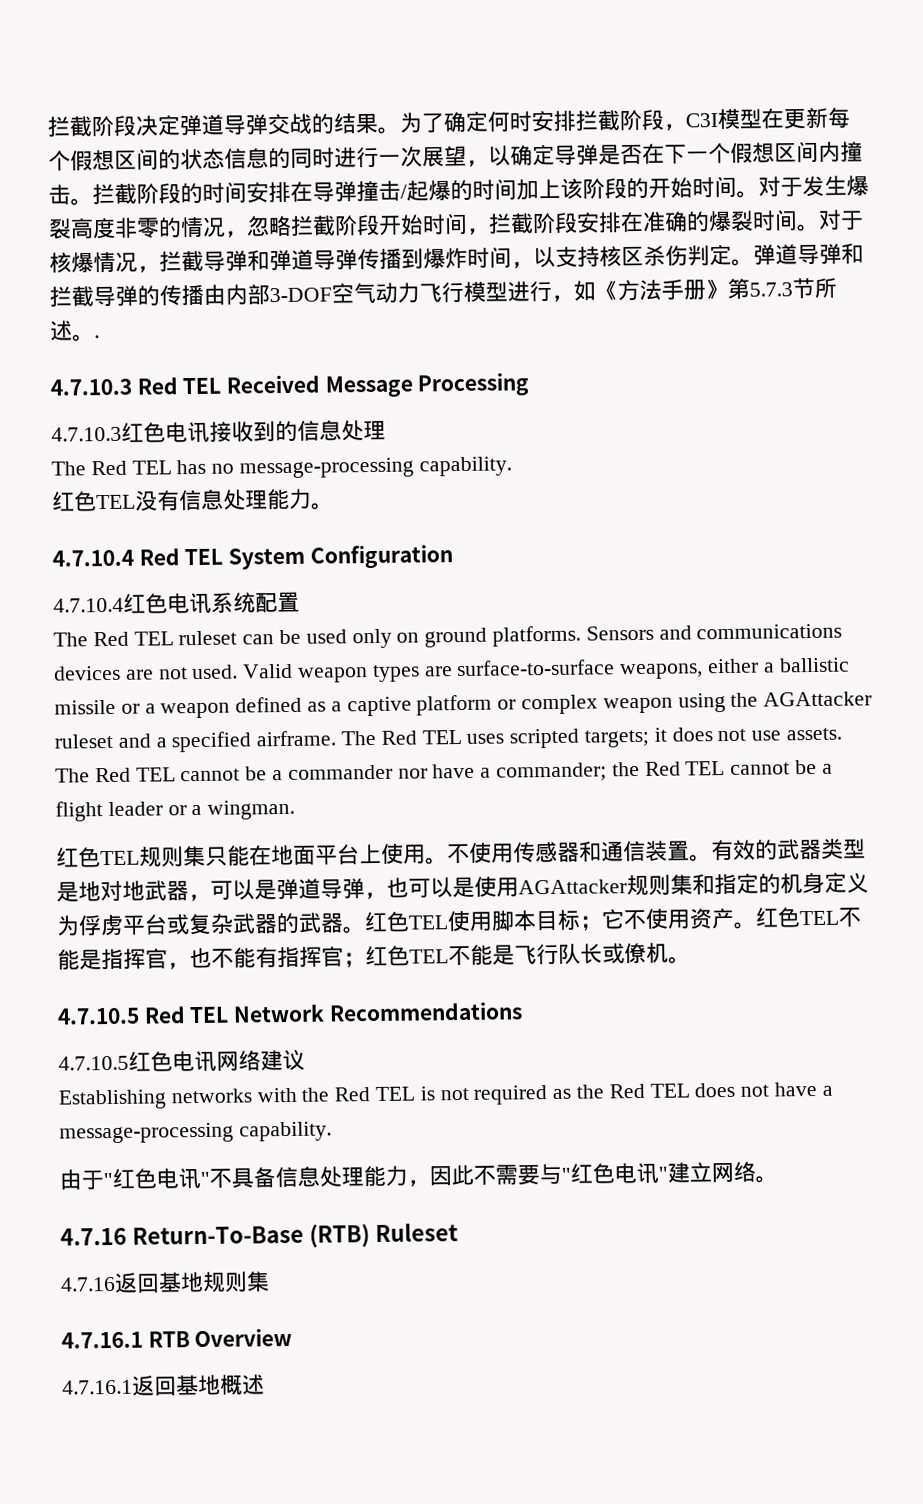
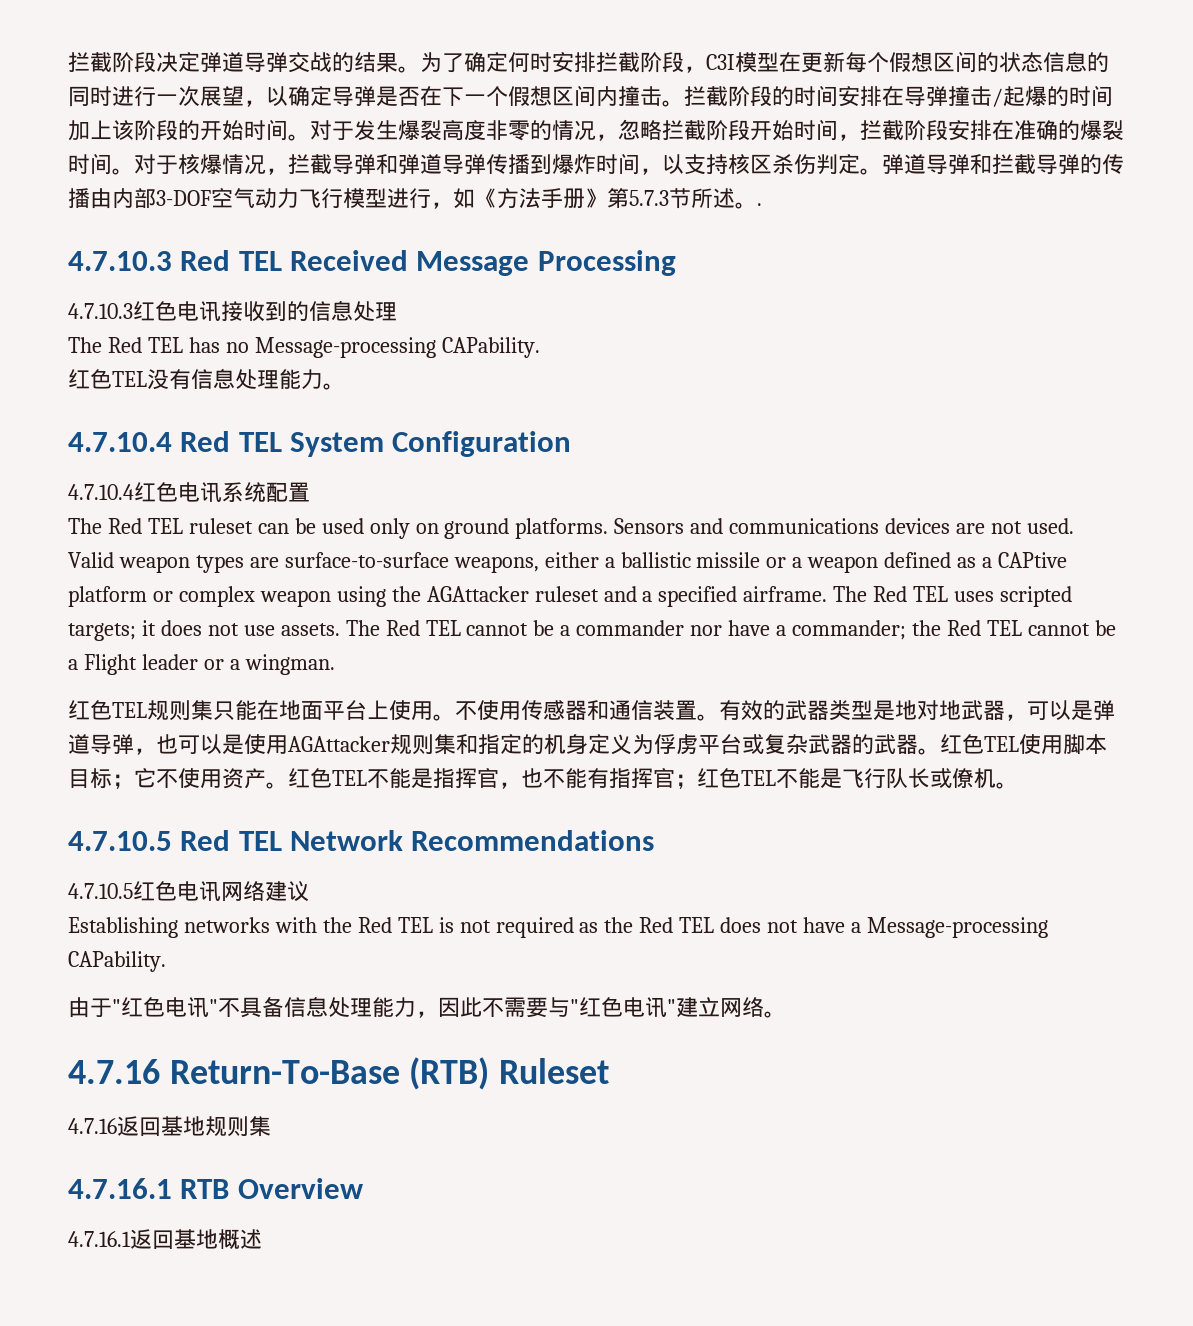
- The Red TEL has no message-processing capability.
+ The Red TEL has no Message-processing CAPability.
- Valid weapon types are surface-to-surface weapons, either a ballistic missile or a weapon defined as a captive platform or complex weapon using the AGAttacker ruleset and a specified airframe.
+ Valid weapon types are surface-to-surface weapons, either a ballistic missile or a weapon defined as a CAPtive platform or complex weapon using the AGAttacker ruleset and a specified airframe.
- The Red TEL cannot be a commander nor have a commander; the Red TEL cannot be a flight leader or a wingman.
+ The Red TEL cannot be a commander nor have a commander; the Red TEL cannot be a Flight leader or a wingman.
- Establishing networks with the Red TEL is not required as the Red TEL does not have a message-processing capability.
+ Establishing networks with the Red TEL is not required as the Red TEL does not have a Message-processing CAPability.

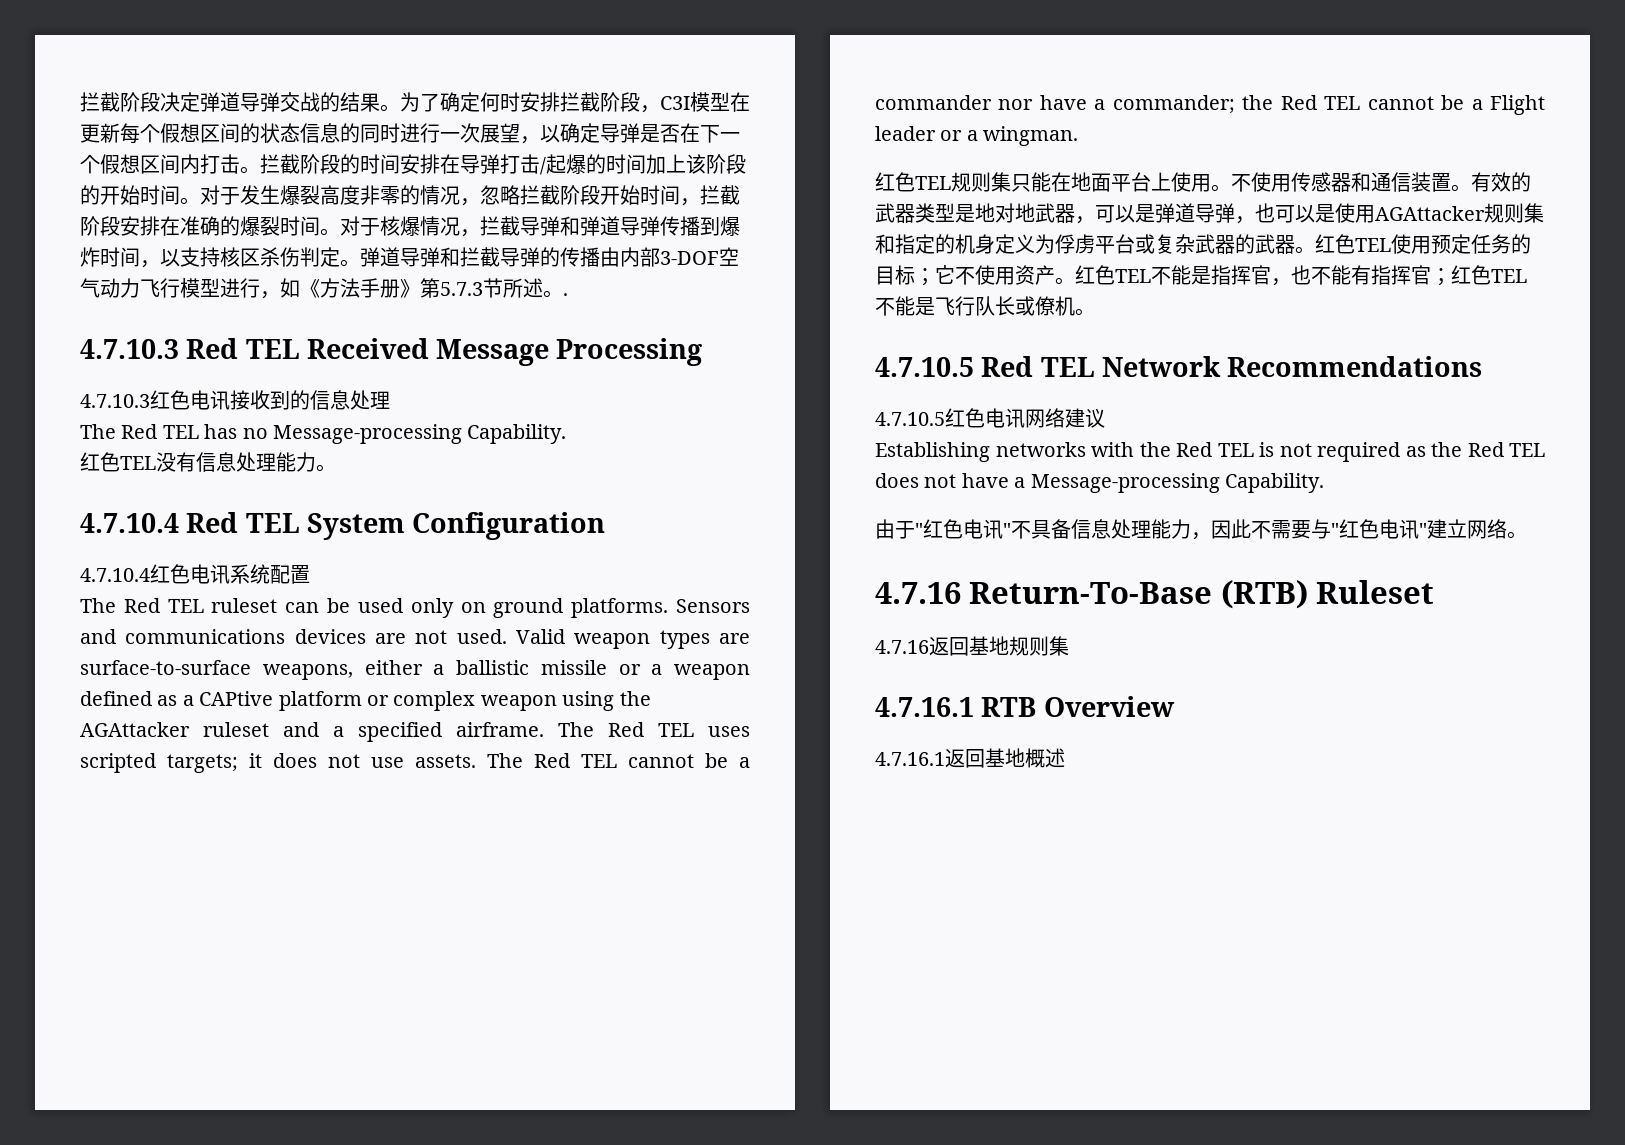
- 为了确定何时安排拦截阶段，C3I模型在更新每个假想区间的状态信息的同时进行一次展望，以确定导弹是否在下一个假想区间内撞击。
+ 为了确定何时安排拦截阶段，C3I模型在更新每个假想区间的状态信息的同时进行一次展望，以确定导弹是否在下一个假想区间内打击。
- 拦截阶段的时间安排在导弹撞击/起爆的时间加上该阶段的开始时间。
+ 拦截阶段的时间安排在导弹打击/起爆的时间加上该阶段的开始时间。
- The Red TEL has no Message-processing CAPability.
+ The Red TEL has no Message-processing Capability.
- 红色TEL使用脚本目标；它不使用资产。
+ 红色TEL使用预定任务的目标；它不使用资产。
- Establishing networks with the Red TEL is not required as the Red TEL does not have a Message-processing CAPability.
+ Establishing networks with the Red TEL is not required as the Red TEL does not have a Message-processing Capability.

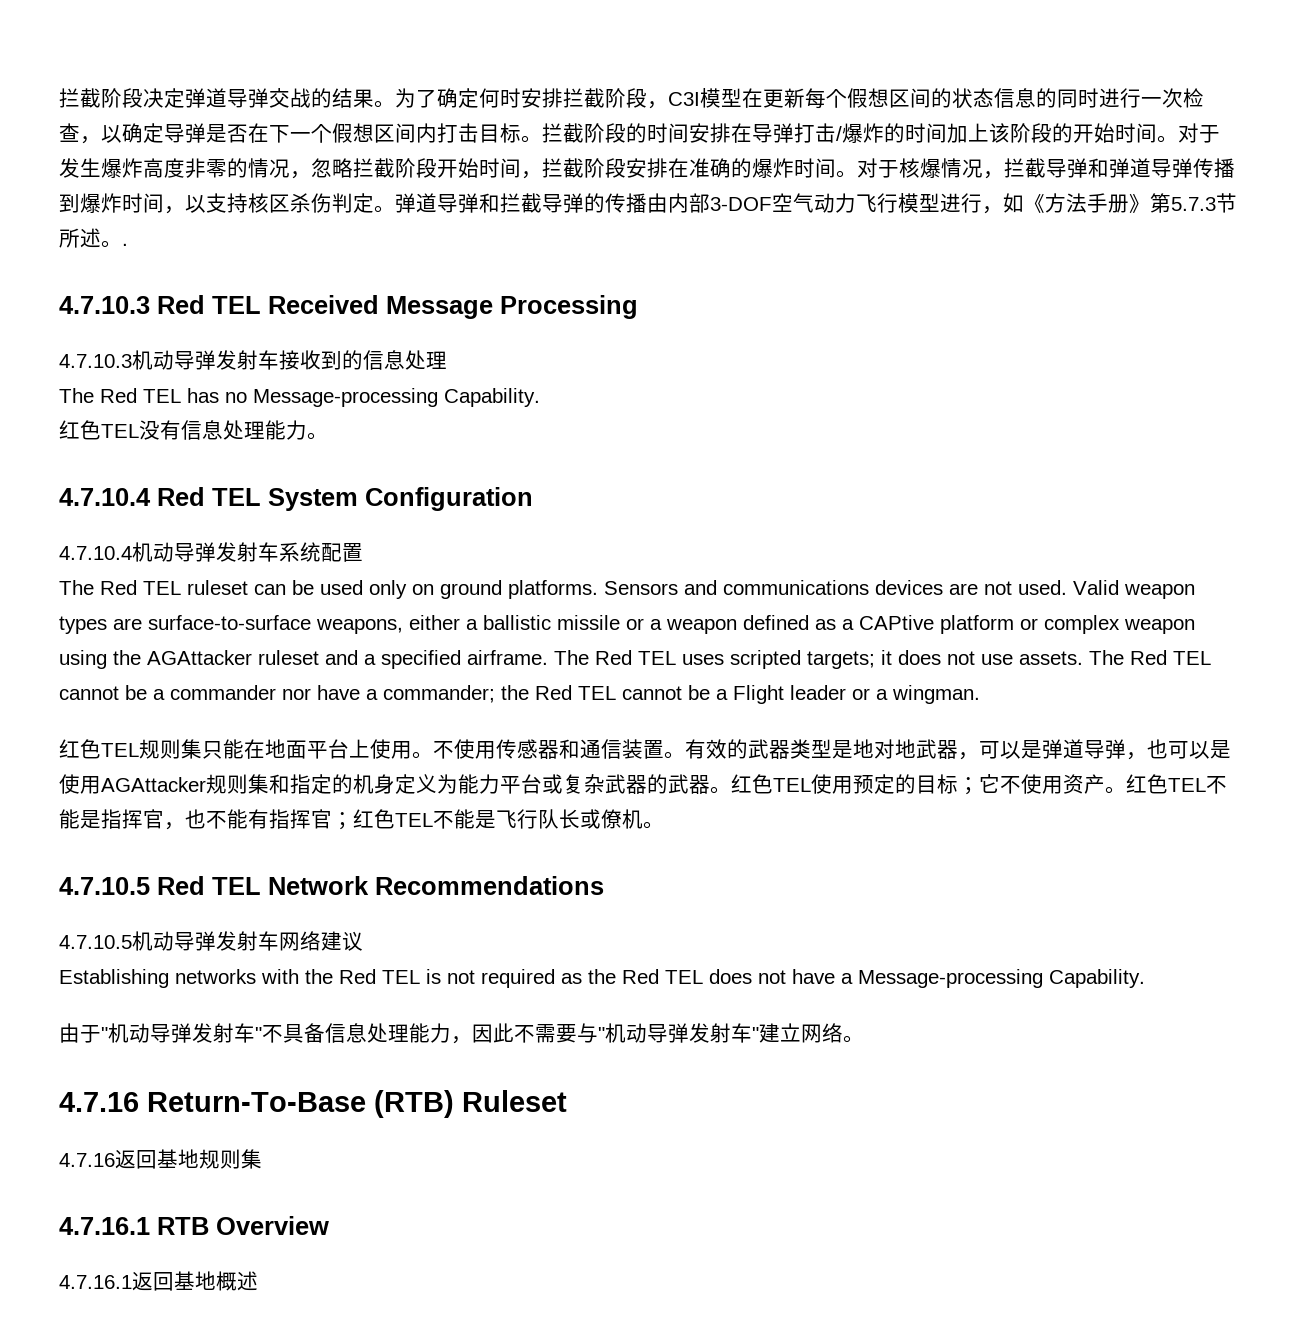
- 为了确定何时安排拦截阶段，C3I模型在更新每个假想区间的状态信息的同时进行一次展望，以确定导弹是否在下一个假想区间内打击。
+ 为了确定何时安排拦截阶段，C3I模型在更新每个假想区间的状态信息的同时进行一次检查，以确定导弹是否在下一个假想区间内打击目标。
- 拦截阶段的时间安排在导弹打击/起爆的时间加上该阶段的开始时间。
+ 拦截阶段的时间安排在导弹打击/爆炸的时间加上该阶段的开始时间。
- 对于发生爆裂高度非零的情况，忽略拦截阶段开始时间，拦截阶段安排在准确的爆裂时间。
+ 对于发生爆炸高度非零的情况，忽略拦截阶段开始时间，拦截阶段安排在准确的爆炸时间。
- 4.7.10.3红色电讯接收到的信息处理
+ 4.7.10.3机动导弹发射车接收到的信息处理
- 4.7.10.4红色电讯系统配置
+ 4.7.10.4机动导弹发射车系统配置
- 有效的武器类型是地对地武器，可以是弹道导弹，也可以是使用AGAttacker规则集和指定的机身定义为俘虏平台或复杂武器的武器。
+ 有效的武器类型是地对地武器，可以是弹道导弹，也可以是使用AGAttacker规则集和指定的机身定义为能力平台或复杂武器的武器。
- 红色TEL使用预定任务的目标；它不使用资产。
+ 红色TEL使用预定的目标；它不使用资产。
- 4.7.10.5红色电讯网络建议
+ 4.7.10.5机动导弹发射车网络建议
- 由于"红色电讯"不具备信息处理能力，因此不需要与"红色电讯"建立网络。
+ 由于"机动导弹发射车"不具备信息处理能力，因此不需要与"机动导弹发射车"建立网络。

